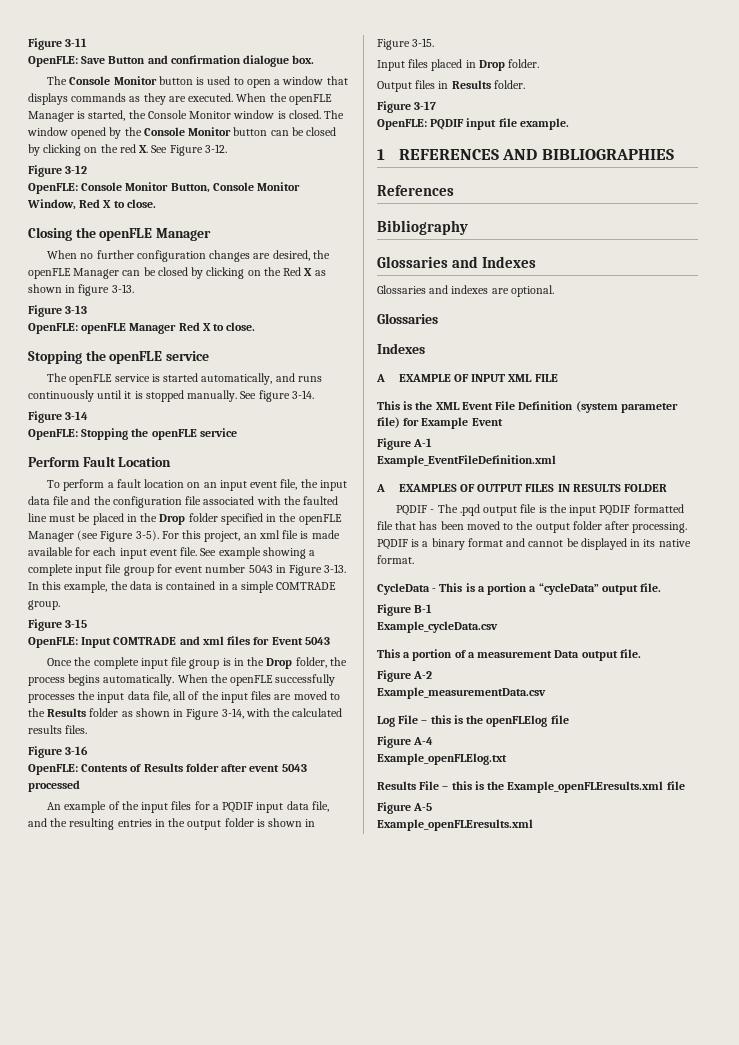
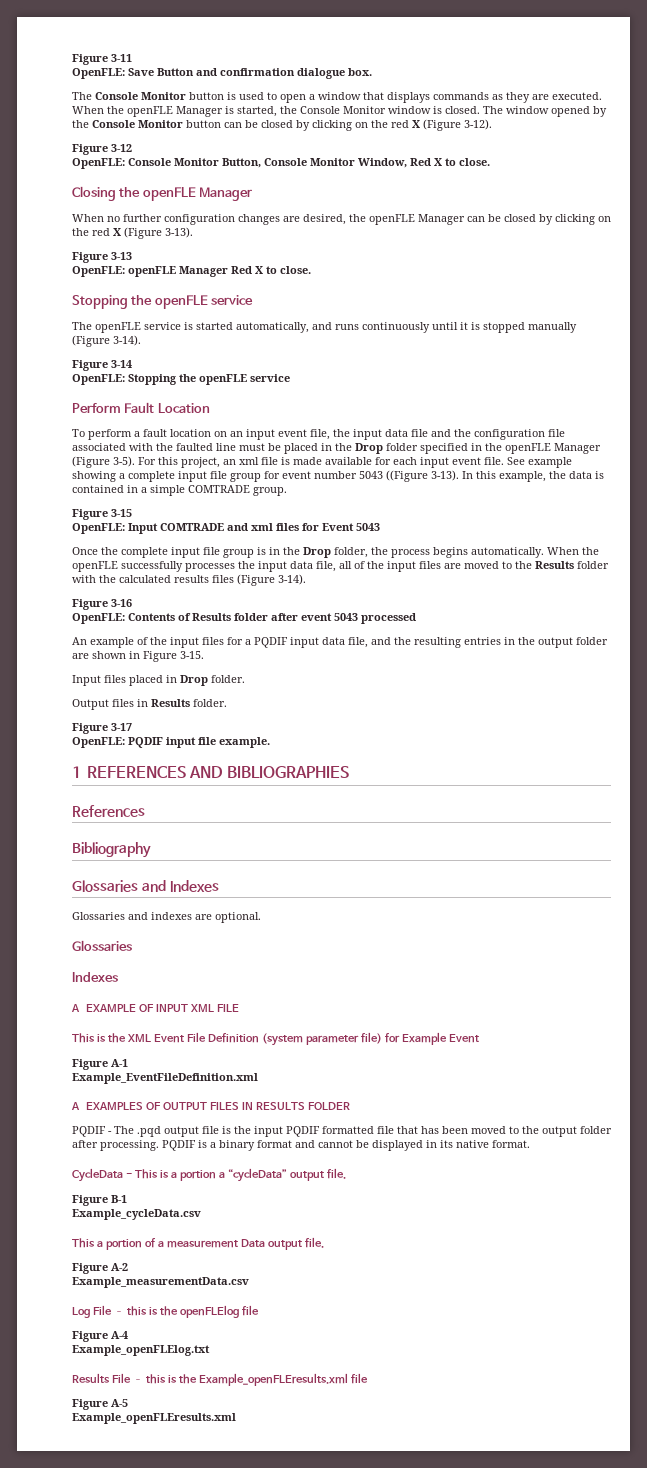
- The window opened by the Console Monitor button can be closed by clicking on the red X. See Figure 3-12.
+ The window opened by the Console Monitor button can be closed by clicking on the red X (Figure 3-12).
- When no further configuration changes are desired, the openFLE Manager can be closed by clicking on the Red X as shown in figure 3-13.
+ When no further configuration changes are desired, the openFLE Manager can be closed by clicking on the red X (Figure 3-13).
- The openFLE service is started automatically, and runs continuously until it is stopped manually. See figure 3-14.
+ The openFLE service is started automatically, and runs continuously until it is stopped manually (Figure 3-14).
- To perform a fault location on an input event file, the input data file and the configuration file associated with the faulted line must be placed in the Drop folder specified in the openFLE Manager (see Figure 3-5).
+ To perform a fault location on an input event file, the input data file and the configuration file associated with the faulted line must be placed in the Drop folder specified in the openFLE Manager (Figure 3-5).
- See example showing a complete input file group for event number 5043 in Figure 3-13.
+ See example showing a complete input file group for event number 5043 ((Figure 3-13).
- When the openFLE successfully processes the input data file, all of the input files are moved to the Results folder as shown in Figure 3-14, with the calculated results files.
+ When the openFLE successfully processes the input data file, all of the input files are moved to the Results folder with the calculated results files (Figure 3-14).
- An example of the input files for a PQDIF input data file, and the resulting entries in the output folder is shown in Figure 3-15.
+ An example of the input files for a PQDIF input data file, and the resulting entries in the output folder are shown in Figure 3-15.

